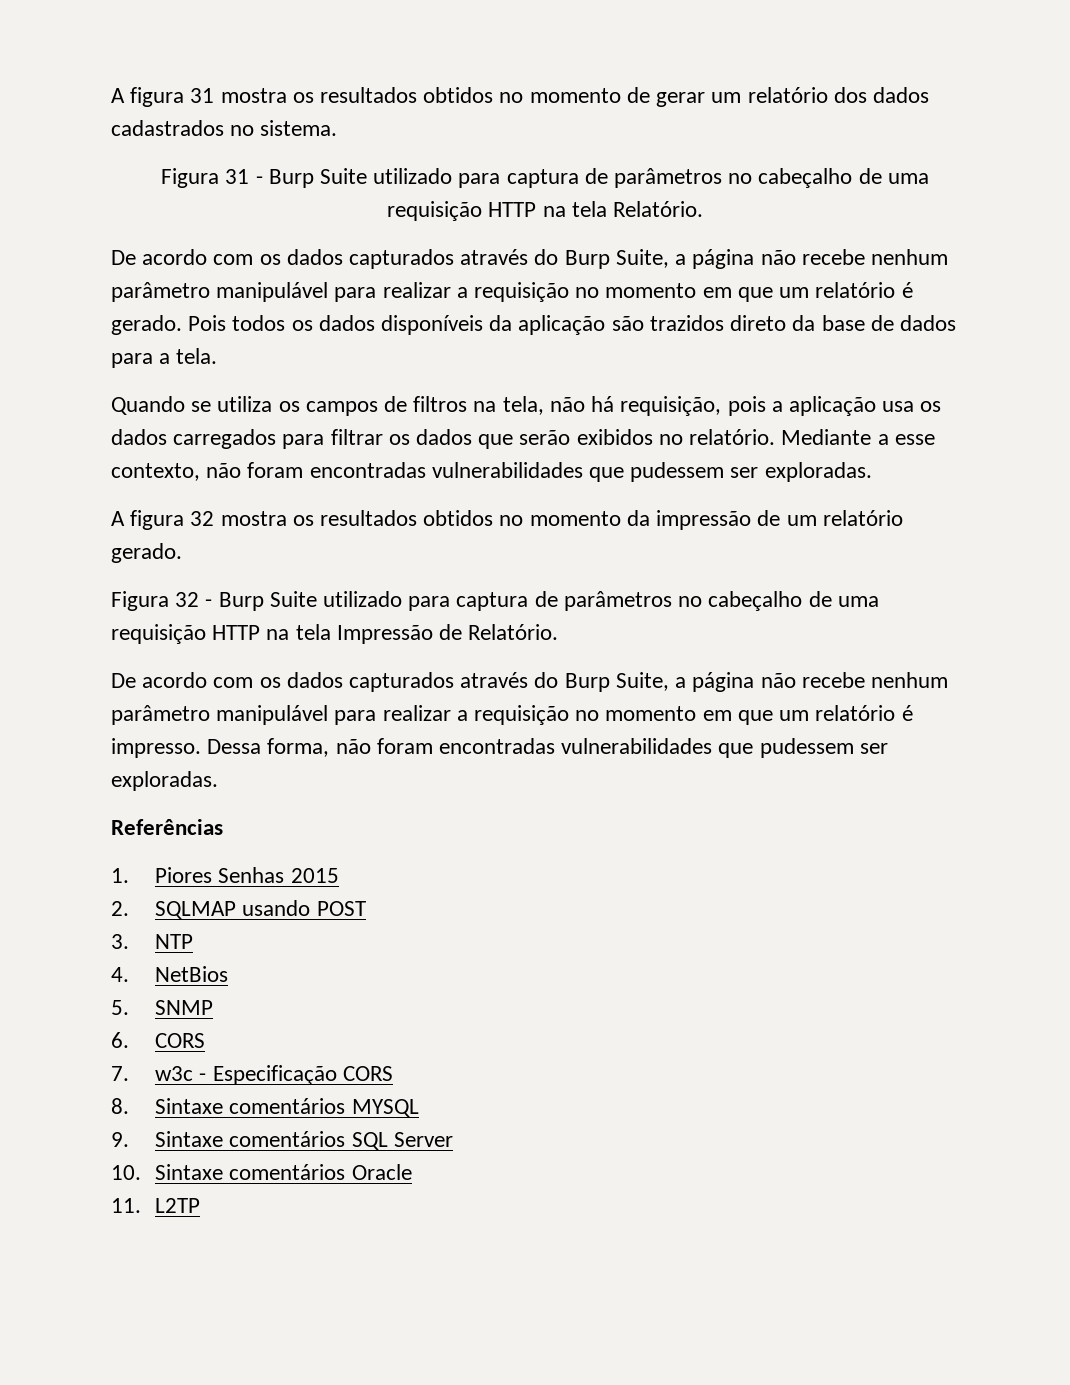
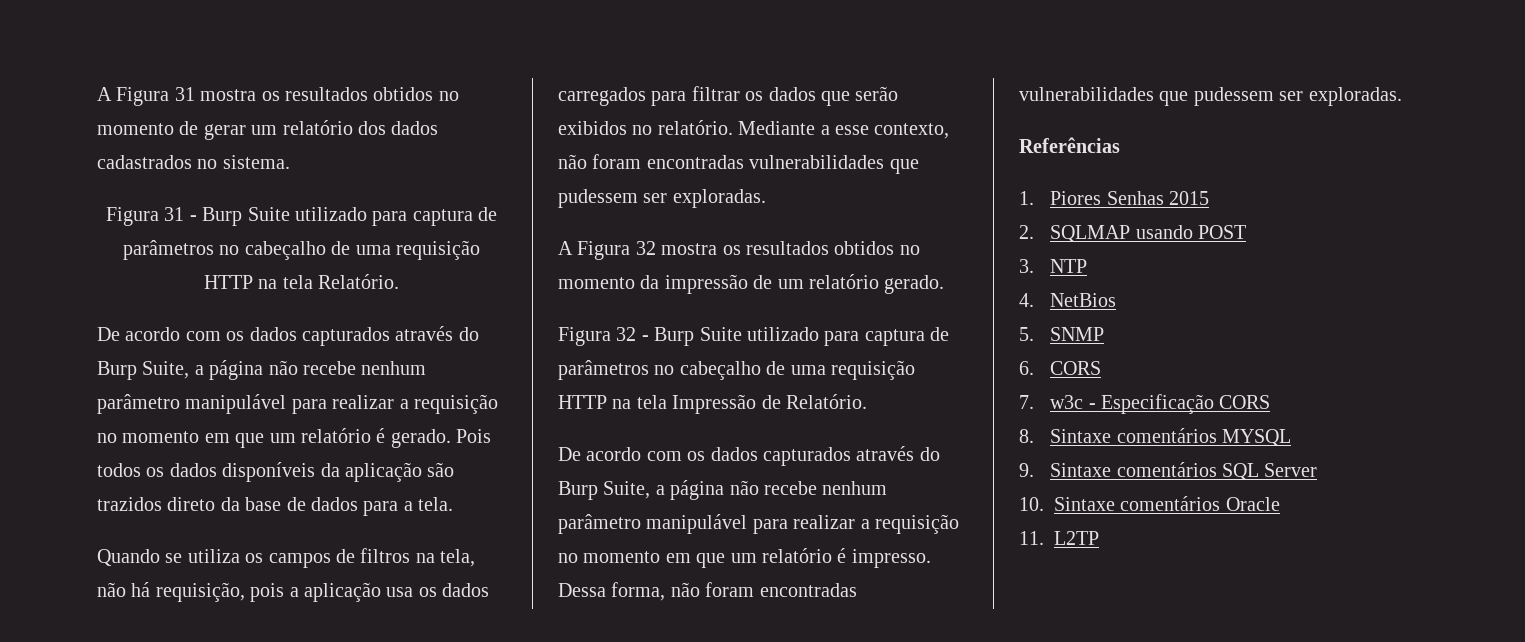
- A figura 31 mostra os resultados obtidos no momento de gerar um relatório dos dados cadastrados no sistema.
+ A Figura 31 mostra os resultados obtidos no momento de gerar um relatório dos dados cadastrados no sistema.
- A figura 32 mostra os resultados obtidos no momento da impressão de um relatório gerado.
+ A Figura 32 mostra os resultados obtidos no momento da impressão de um relatório gerado.

